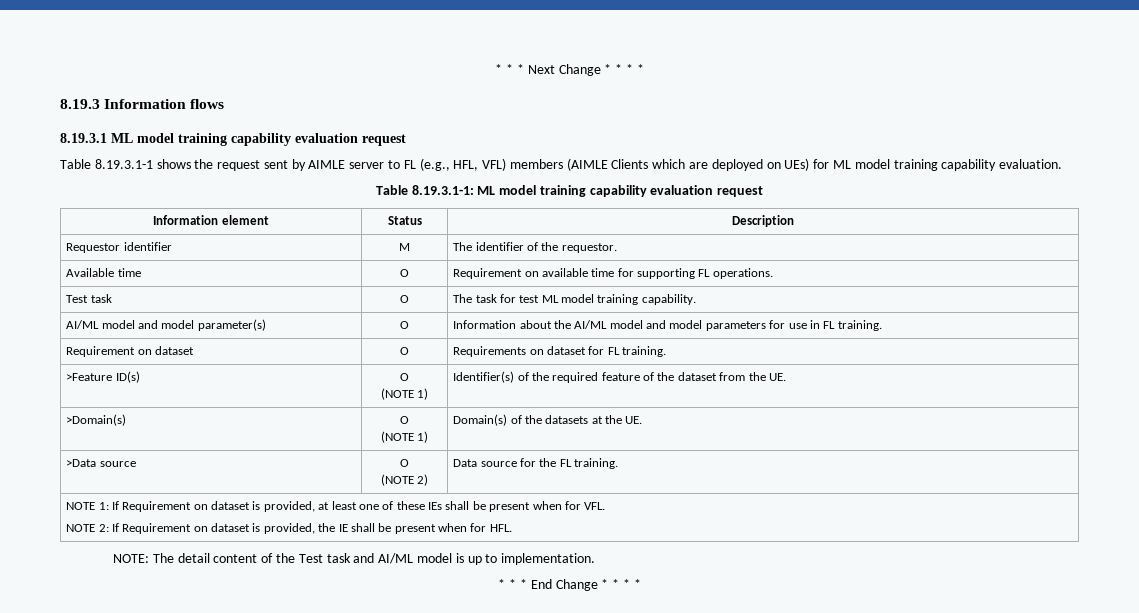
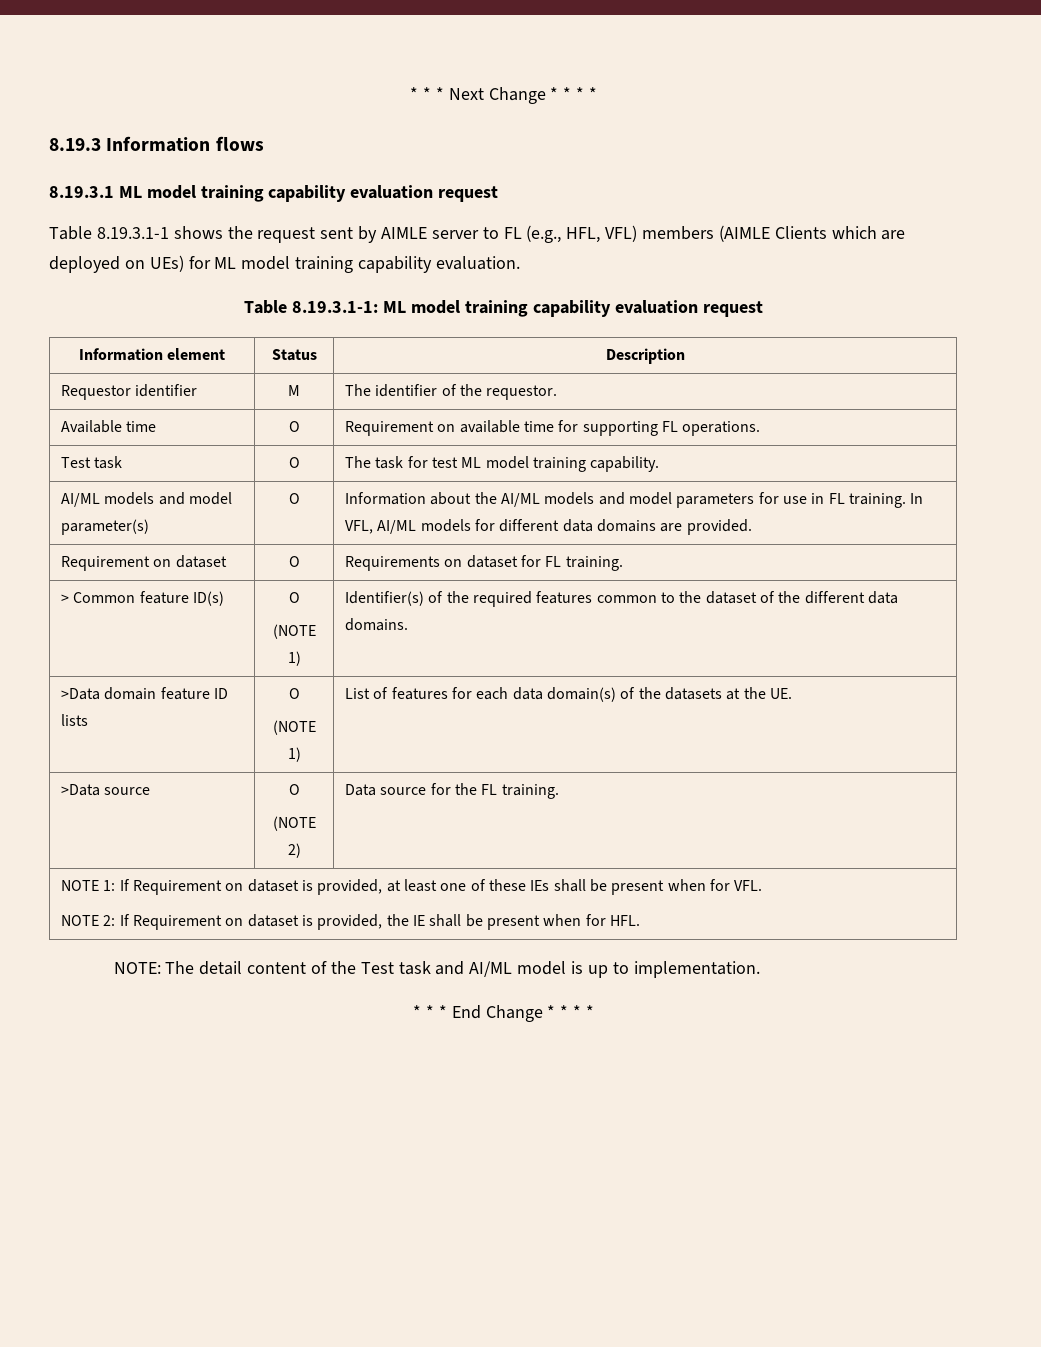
- AI/ML model and model parameter(s) | O | Information about the AI/ML model and model parameters for use in FL training.
+ AI/ML models and model parameter(s) | O | Information about the AI/ML models and model parameters for use in FL training. In VFL, AI/ML models for different data domains are provided.
- >Feature ID(s) | O
- (NOTE 1) | Identifier(s) of the required feature of the dataset from the UE.
- >Domain(s) | O
- (NOTE 1) | Domain(s) of the datasets at the UE.
+ > Common feature ID(s) | O
+ (NOTE 1) | Identifier(s) of the required features common to the dataset of the different data domains.
+ >Data domain feature ID lists | O
+ (NOTE 1) | List of features for each data domain(s) of the datasets at the UE.

